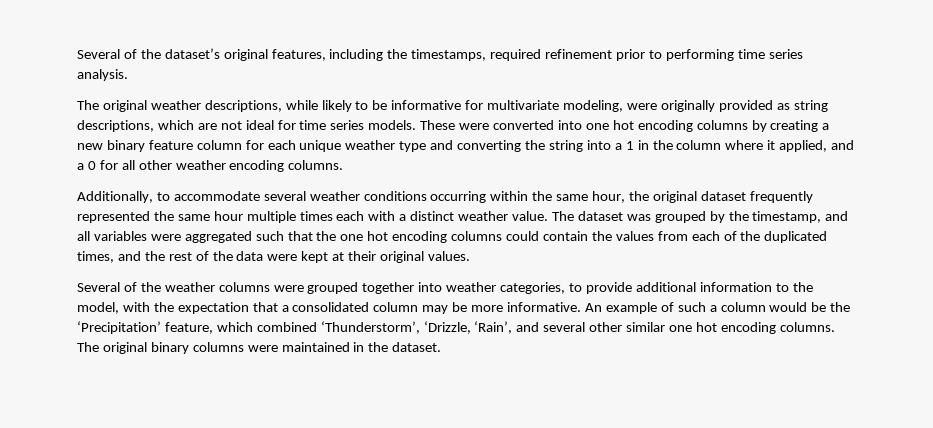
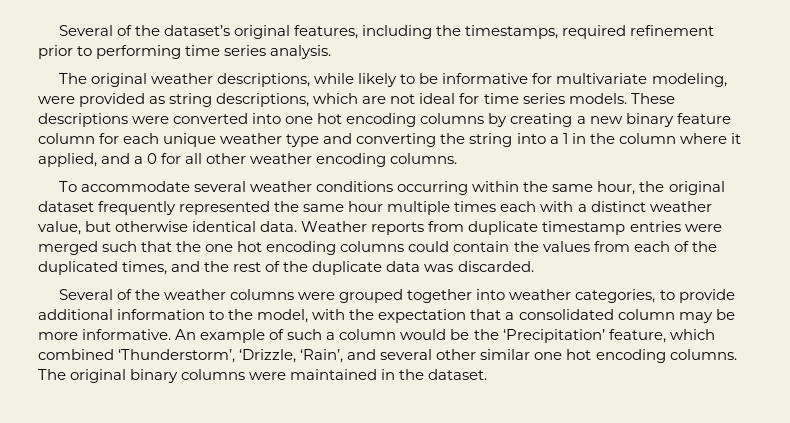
- The original weather descriptions, while likely to be informative for multivariate modeling, were originally provided as string descriptions, which are not ideal for time series models.
+ The original weather descriptions, while likely to be informative for multivariate modeling, were provided as string descriptions, which are not ideal for time series models.
- These were converted into one hot encoding columns by creating a new binary feature column for each unique weather type and converting the string into a 1 in the column where it applied, and a 0 for all other weather encoding columns.
+ These descriptions were converted into one hot encoding columns by creating a new binary feature column for each unique weather type and converting the string into a 1 in the column where it applied, and a 0 for all other weather encoding columns.
- Additionally, to accommodate several weather conditions occurring within the same hour, the original dataset frequently represented the same hour multiple times each with a distinct weather value. The dataset was grouped by the timestamp, and all variables were aggregated such that the one hot encoding columns could contain the values from each of the duplicated times, and the rest of the data were kept at their original values.
+ To accommodate several weather conditions occurring within the same hour, the original dataset frequently represented the same hour multiple times each with a distinct weather value, but otherwise identical data. Weather reports from duplicate timestamp entries were merged such that the one hot encoding columns could contain the values from each of the duplicated times, and the rest of the duplicate data was discarded.

